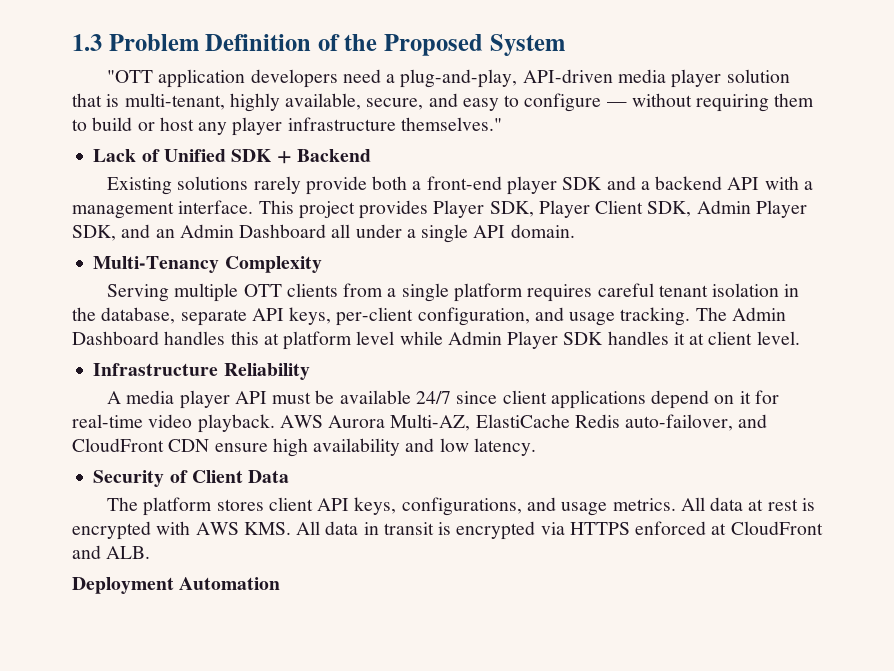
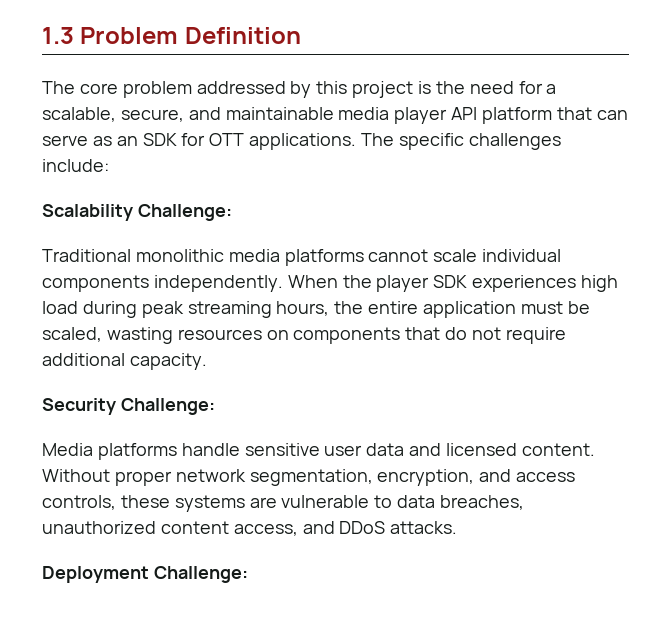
- 1.3 Problem Definition of the Proposed System
- "OTT application developers need a plug-and-play, API-driven media player solution that is multi-tenant, highly available, secure, and easy to configure — without requiring them to build or host any player infrastructure themselves."
- Lack of Unified SDK + Backend
- Existing solutions rarely provide both a front-end player SDK and a backend API with a management interface. This project provides Player SDK, Player Client SDK, Admin Player SDK, and an Admin Dashboard all under a single API domain.
- Multi-Tenancy Complexity
- Serving multiple OTT clients from a single platform requires careful tenant isolation in the database, separate API keys, per-client configuration, and usage tracking. The Admin Dashboard handles this at platform level while Admin Player SDK handles it at client level.
- Infrastructure Reliability
- A media player API must be available 24/7 since client applications depend on it for real-time video playback. AWS Aurora Multi-AZ, ElastiCache Redis auto-failover, and CloudFront CDN ensure high availability and low latency.
- Security of Client Data
- The platform stores client API keys, configurations, and usage metrics. All data at rest is encrypted with AWS KMS. All data in transit is encrypted via HTTPS enforced at CloudFront and ALB.
+ 1.3 Problem Definition
+ The core problem addressed by this project is the need for a scalable, secure, and maintainable media player API platform that can serve as an SDK for OTT applications. The specific challenges include:
+ Scalability Challenge:
+ Traditional monolithic media platforms cannot scale individual components independently. When the player SDK experiences high load during peak streaming hours, the entire application must be scaled, wasting resources on components that do not require additional capacity.
+ Security Challenge:
+ Media platforms handle sensitive user data and licensed content. Without proper network segmentation, encryption, and access controls, these systems are vulnerable to data breaches, unauthorized content access, and DDoS attacks.
- Deployment Automation
+ Deployment Challenge:

